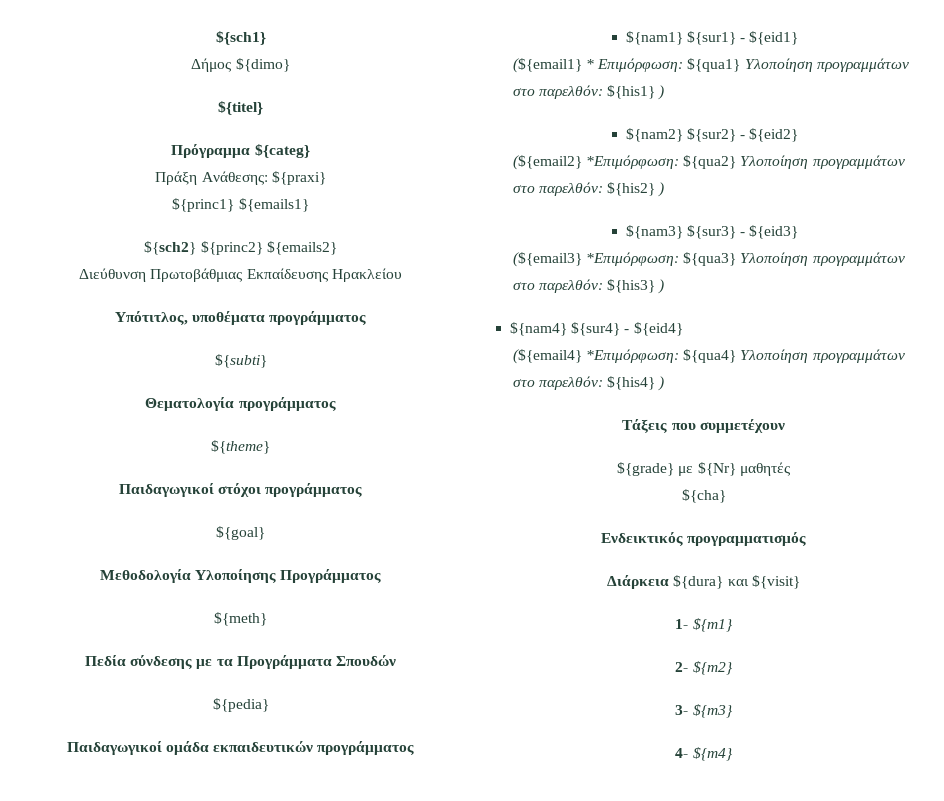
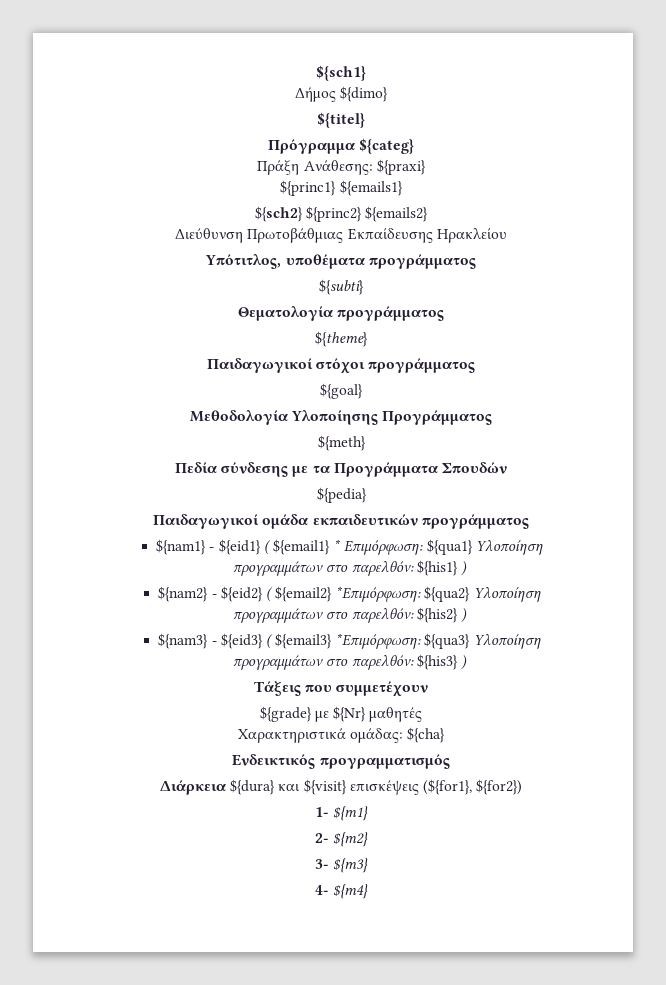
- ${nam1} ${sur1} - ${eid1}
- (${email1} * Επιμόρφωση: ${qua1} Υλοποίηση προγραμμάτων στο παρελθόν: ${his1} )
+ ${nam1} - ${eid1} ( ${email1} * Επιμόρφωση: ${qua1} Υλοποίηση προγραμμάτων στο παρελθόν: ${his1} )
- ${nam2} ${sur2} - ${eid2}
- (${email2} *Επιμόρφωση: ${qua2} Υλοποίηση προγραμμάτων στο παρελθόν: ${his2} )
+ ${nam2} - ${eid2} ( ${email2} *Επιμόρφωση: ${qua2} Υλοποίηση προγραμμάτων στο παρελθόν: ${his2} )
- ${nam3} ${sur3} - ${eid3}
- (${email3} *Επιμόρφωση: ${qua3} Υλοποίηση προγραμμάτων στο παρελθόν: ${his3} )
+ ${nam3} - ${eid3} ( ${email3} *Επιμόρφωση: ${qua3} Υλοποίηση προγραμμάτων στο παρελθόν: ${his3} )
- ${nam4} ${sur4} - ${eid4}
- (${email4} *Επιμόρφωση: ${qua4} Υλοποίηση προγραμμάτων στο παρελθόν: ${his4} )
- ${cha}
+ Χαρακτηριστικά ομάδας: ${cha}
- Διάρκεια ${dura} και ${visit}
+ Διάρκεια ${dura} και ${visit} επισκέψεις (${for1}, ${for2})

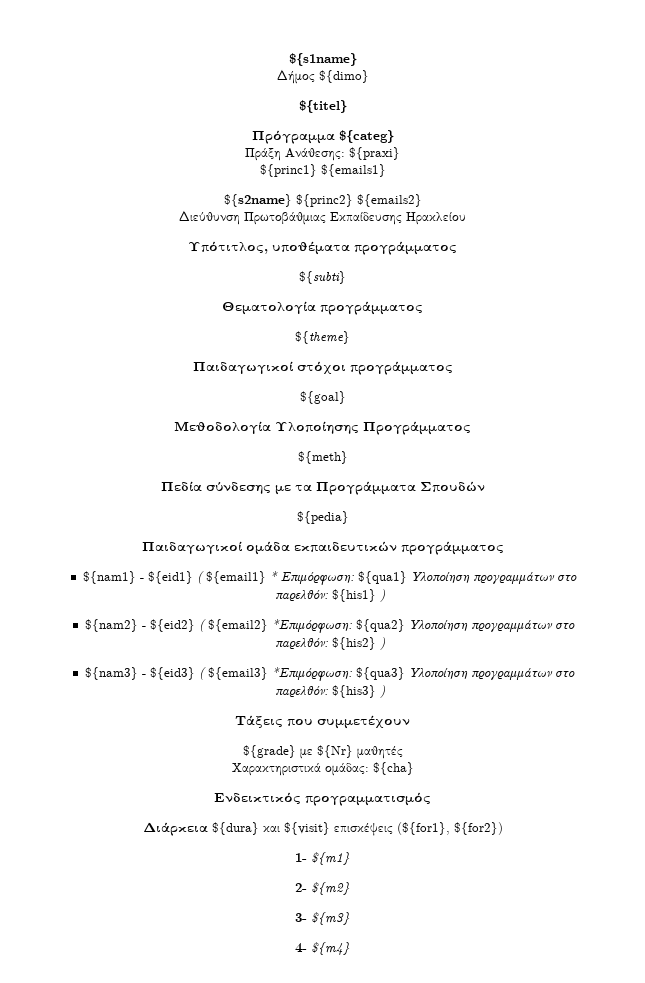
- ${sch1}
+ ${s1name}
- ${sch2} ${princ2} ${emails2}
+ ${s2name} ${princ2} ${emails2}

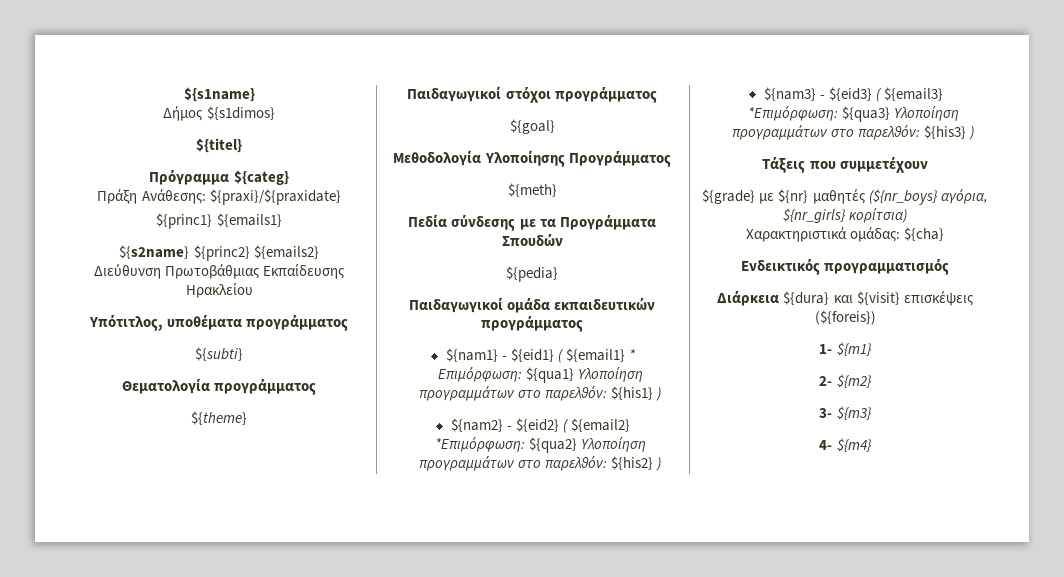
- Δήμος ${dimo}
+ Δήμος ${s1dimos}
- Πράξη Ανάθεσης: ${praxi}
+ Πράξη Ανάθεσης: ${praxi}/${praxidate}
- ${grade} με ${Nr} μαθητές
+ ${grade} με ${nr} μαθητές (${nr_boys} αγόρια, ${nr_girls} κορίτσια)
- Διάρκεια ${dura} και ${visit} επισκέψεις (${for1}, ${for2})
+ Διάρκεια ${dura} και ${visit} επισκέψεις (${foreis})

